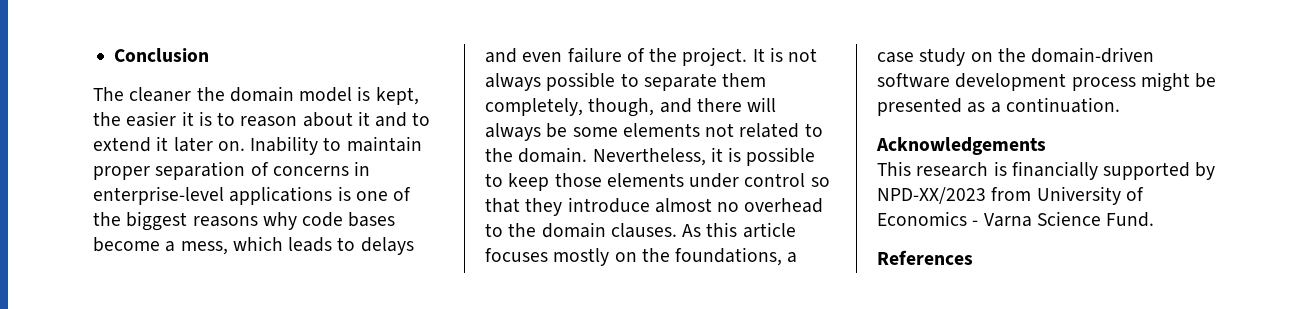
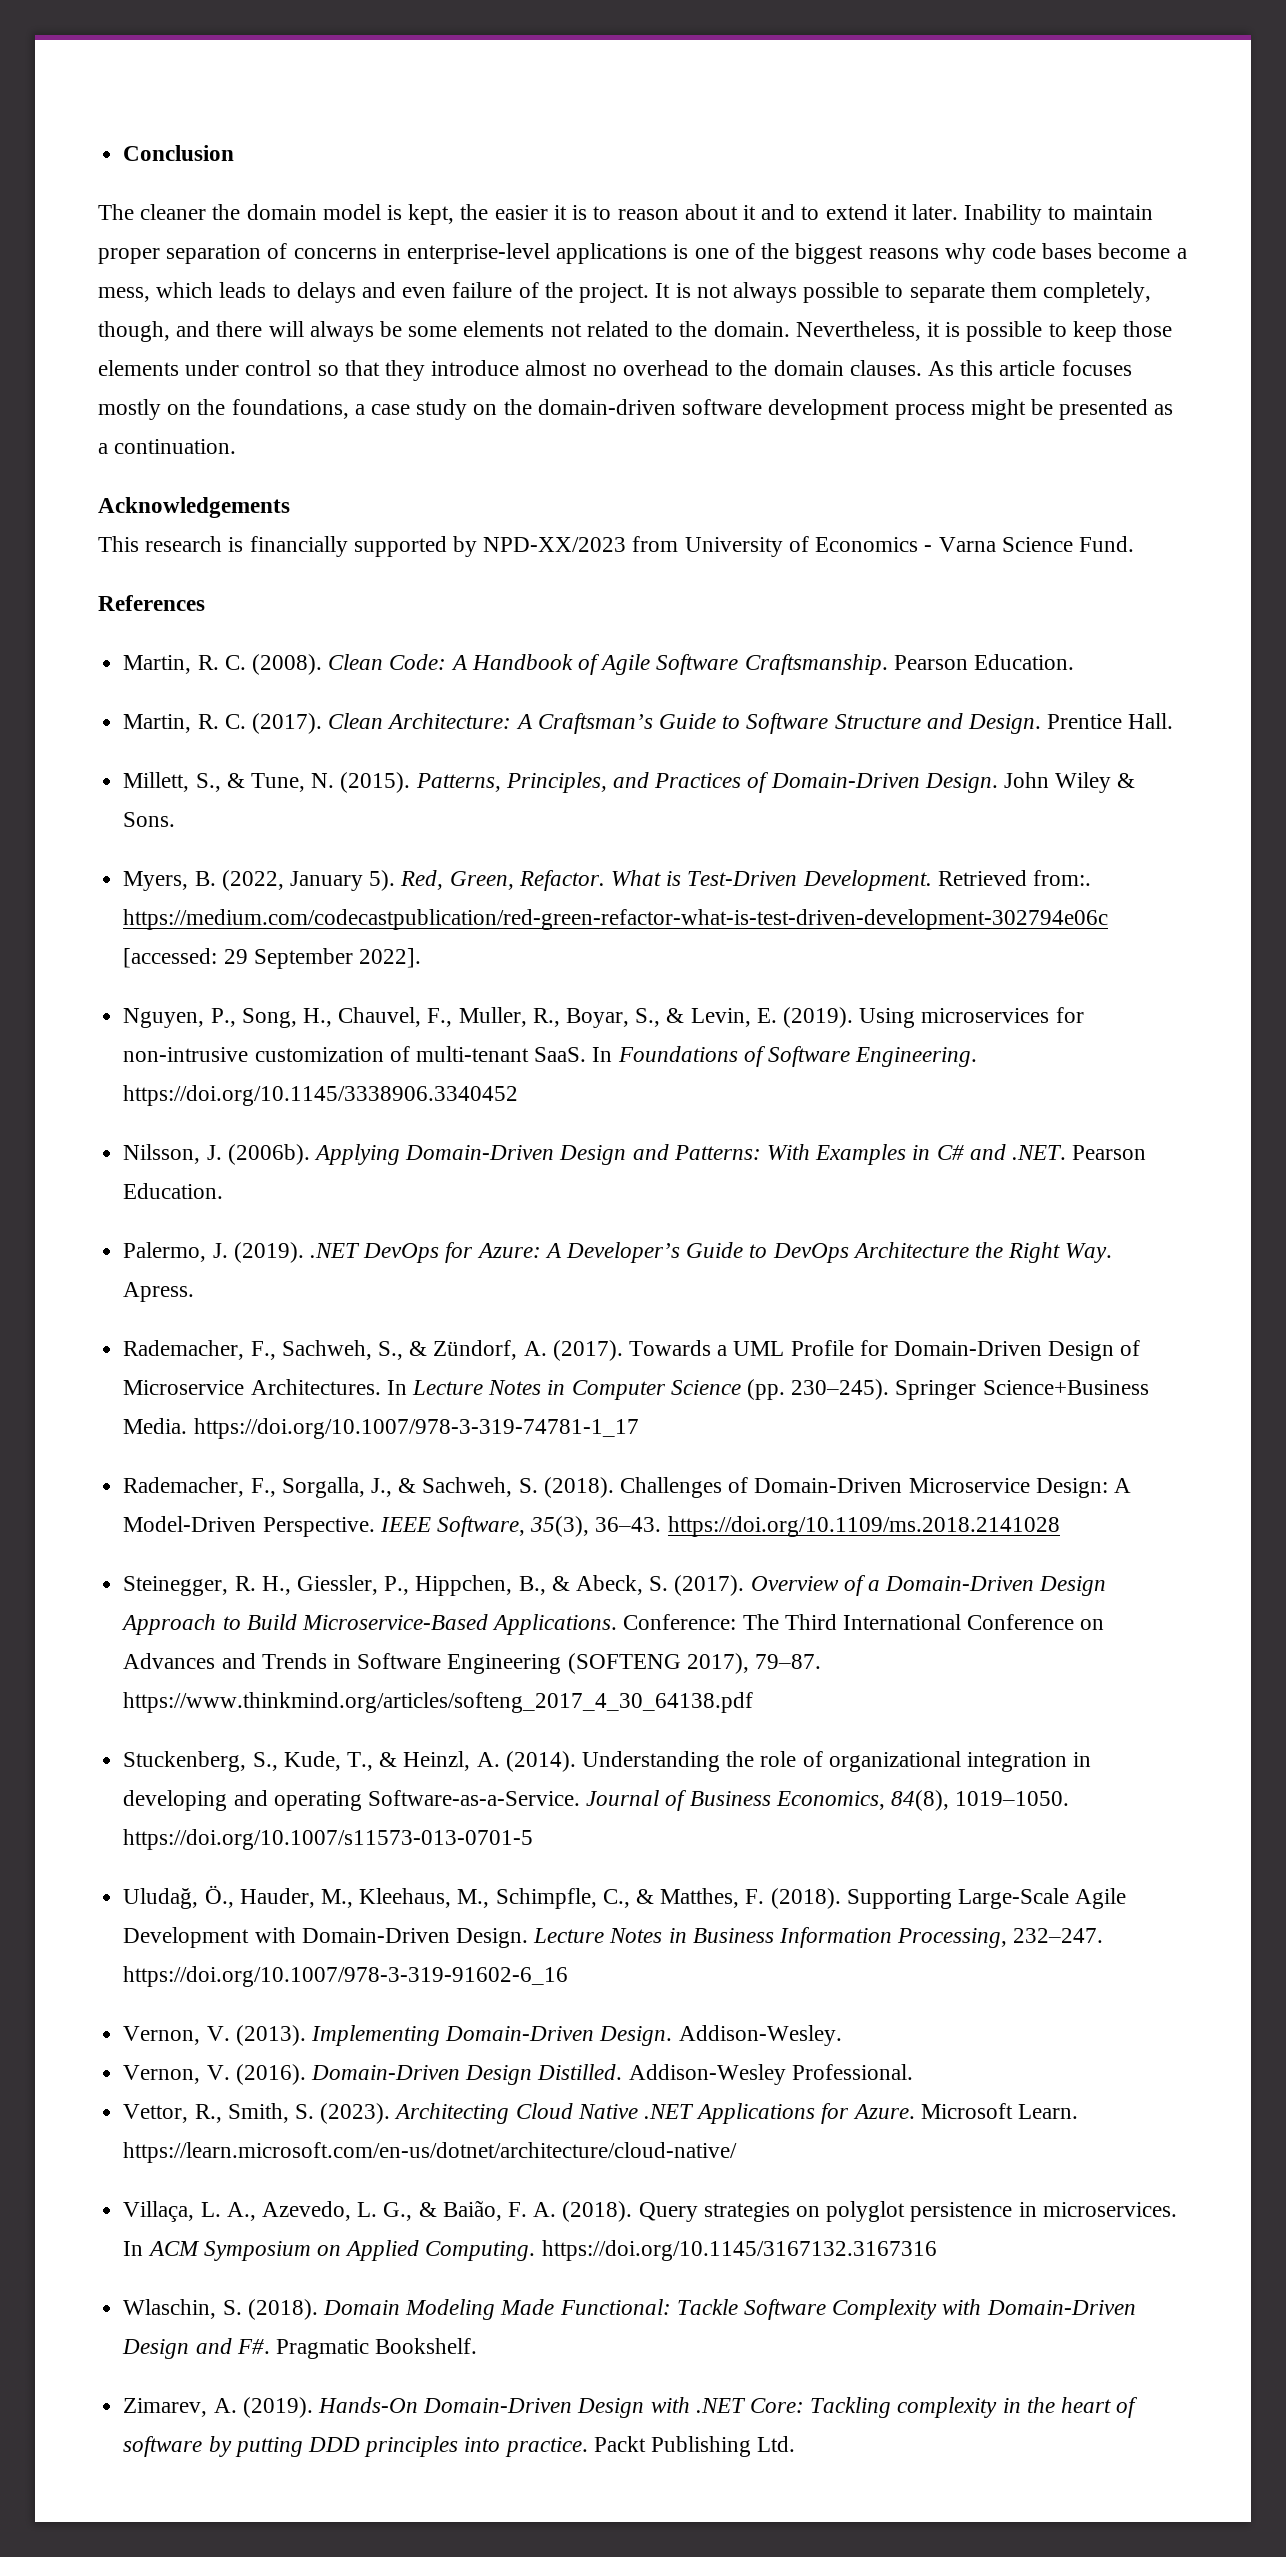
- The cleaner the domain model is kept, the easier it is to reason about it and to extend it later on.
+ The cleaner the domain model is kept, the easier it is to reason about it and to extend it later.
+ Martin, R. C. (2008). Clean Code: A Handbook of Agile Software Craftsmanship. Pearson Education.
+ Martin, R. C. (2017). Clean Architecture: A Craftsman’s Guide to Software Structure and Design. Prentice Hall.
+ Millett, S., & Tune, N. (2015). Patterns, Principles, and Practices of Domain-Driven Design. John Wiley & Sons.
+ Myers, B. (2022, January 5). Red, Green, Refactor. What is Test-Driven Development. Retrieved from:. https://medium.com/codecastpublication/red-green-refactor-what-is-test-driven-development-302794e06c [accessed: 29 September 2022].
+ Nguyen, P., Song, H., Chauvel, F., Muller, R., Boyar, S., & Levin, E. (2019). Using microservices for non-intrusive customization of multi-tenant SaaS. In Foundations of Software Engineering. https://doi.org/10.1145/3338906.3340452
+ Nilsson, J. (2006b). Applying Domain-Driven Design and Patterns: With Examples in C# and .NET. Pearson Education.
+ Palermo, J. (2019). .NET DevOps for Azure: A Developer’s Guide to DevOps Architecture the Right Way. Apress.
+ Rademacher, F., Sachweh, S., & Zündorf, A. (2017). Towards a UML Profile for Domain-Driven Design of Microservice Architectures. In Lecture Notes in Computer Science (pp. 230–245). Springer Science+Business Media. https://doi.org/10.1007/978-3-319-74781-1_17
+ Rademacher, F., Sorgalla, J., & Sachweh, S. (2018). Challenges of Domain-Driven Microservice Design: A Model-Driven Perspective. IEEE Software, 35(3), 36–43. https://doi.org/10.1109/ms.2018.2141028
+ Steinegger, R. H., Giessler, P., Hippchen, B., & Abeck, S. (2017). Overview of a Domain-Driven Design Approach to Build Microservice-Based Applications. Conference: The Third International Conference on Advances and Trends in Software Engineering (SOFTENG 2017), 79–87. https://www.thinkmind.org/articles/softeng_2017_4_30_64138.pdf
+ Stuckenberg, S., Kude, T., & Heinzl, A. (2014). Understanding the role of organizational integration in developing and operating Software-as-a-Service. Journal of Business Economics, 84(8), 1019–1050. https://doi.org/10.1007/s11573-013-0701-5
+ Uludağ, Ö., Hauder, M., Kleehaus, M., Schimpfle, C., & Matthes, F. (2018). Supporting Large-Scale Agile Development with Domain-Driven Design. Lecture Notes in Business Information Processing, 232–247. https://doi.org/10.1007/978-3-319-91602-6_16
+ Vernon, V. (2013). Implementing Domain-Driven Design. Addison-Wesley.
+ Vernon, V. (2016). Domain-Driven Design Distilled. Addison-Wesley Professional.
+ Vettor, R., Smith, S. (2023). Architecting Cloud Native .NET Applications for Azure. Microsoft Learn. https://learn.microsoft.com/en-us/dotnet/architecture/cloud-native/
+ Villaça, L. A., Azevedo, L. G., & Baião, F. A. (2018). Query strategies on polyglot persistence in microservices. In ACM Symposium on Applied Computing. https://doi.org/10.1145/3167132.3167316
+ Wlaschin, S. (2018). Domain Modeling Made Functional: Tackle Software Complexity with Domain-Driven Design and F#. Pragmatic Bookshelf.
+ Zimarev, A. (2019). Hands-On Domain-Driven Design with .NET Core: Tackling complexity in the heart of software by putting DDD principles into practice. Packt Publishing Ltd.

